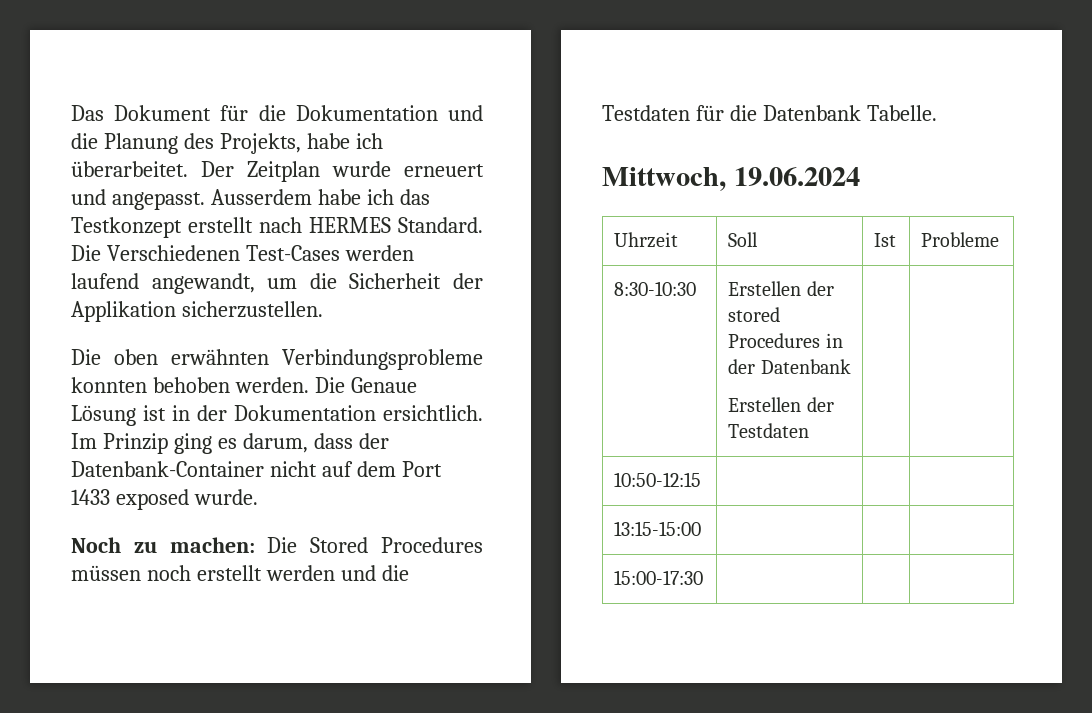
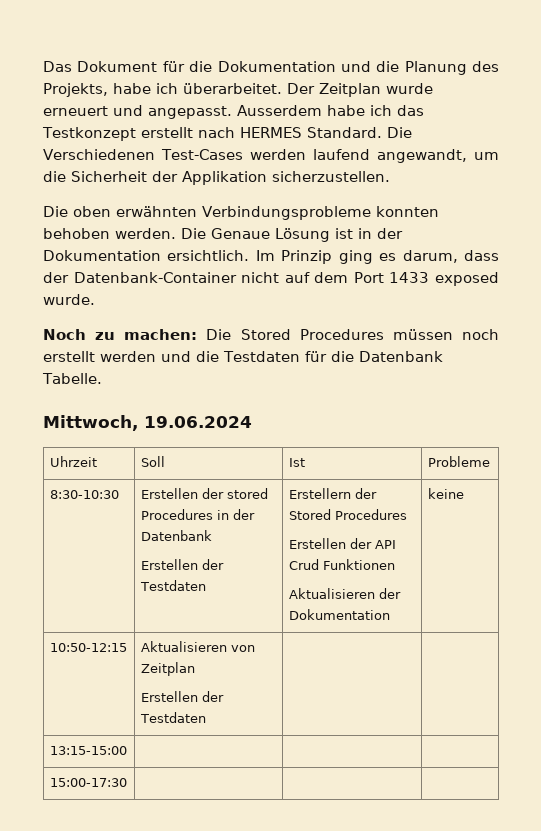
  8:30-10:30 | Erstellen der stored Procedures in der Datenbank
+ Erstellen der Testdaten | Erstellern der Stored Procedures
+ Erstellen der API Crud Funktionen
+ Aktualisieren der Dokumentation | keine
+ 10:50-12:15 | Aktualisieren von Zeitplan
  Erstellen der Testdaten | |
- 10:50-12:15 | | |

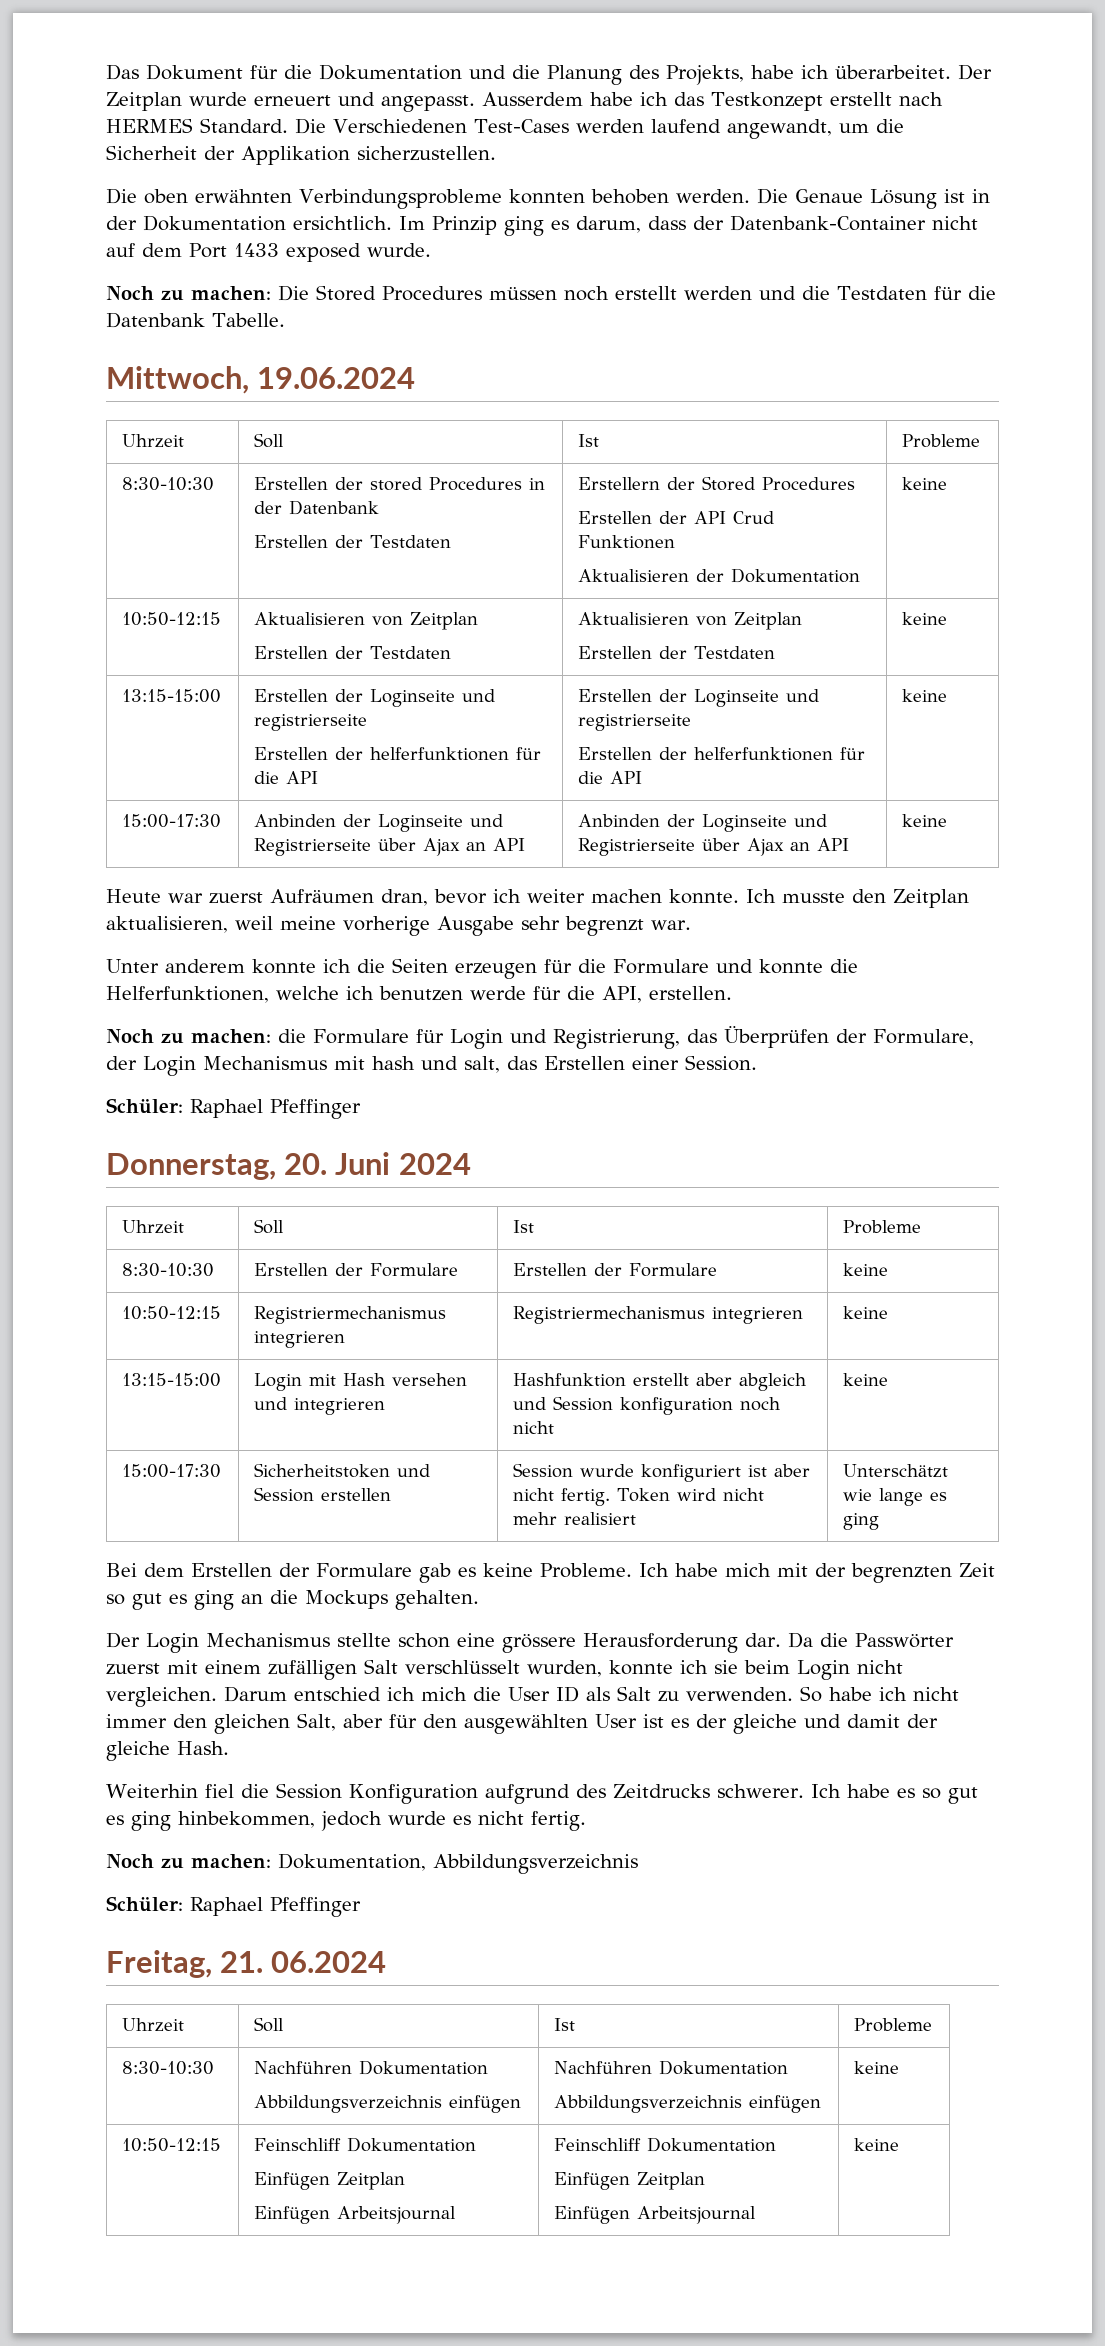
  10:50-12:15 | Aktualisieren von Zeitplan
- Erstellen der Testdaten | |
- 13:15-15:00 | | |
- 15:00-17:30 | | |
+ Erstellen der Testdaten | Aktualisieren von Zeitplan
+ Erstellen der Testdaten | keine
+ 13:15-15:00 | Erstellen der Loginseite und registrierseite
+ Erstellen der helferfunktionen für die API | Erstellen der Loginseite und registrierseite
+ Erstellen der helferfunktionen für die API | keine
+ 15:00-17:30 | Anbinden der Loginseite und Registrierseite über Ajax an API | Anbinden der Loginseite und Registrierseite über Ajax an API | keine
+ Heute war zuerst Aufräumen dran, bevor ich weiter machen konnte. Ich musste den Zeitplan aktualisieren, weil meine vorherige Ausgabe sehr begrenzt war.
+ Unter anderem konnte ich die Seiten erzeugen für die Formulare und konnte die Helferfunktionen, welche ich benutzen werde für die API, erstellen.
+ Noch zu machen: die Formulare für Login und Registrierung, das Überprüfen der Formulare, der Login Mechanismus mit hash und salt, das Erstellen einer Session.
+ Schüler: Raphael Pfeffinger
+ Donnerstag, 20. Juni 2024
+ Uhrzeit | Soll | Ist | Probleme
+ 8:30-10:30 | Erstellen der Formulare | Erstellen der Formulare | keine
+ 10:50-12:15 | Registriermechanismus integrieren | Registriermechanismus integrieren | keine
+ 13:15-15:00 | Login mit Hash versehen und integrieren | Hashfunktion erstellt aber abgleich und Session konfiguration noch nicht | keine
+ 15:00-17:30 | Sicherheitstoken und Session erstellen | Session wurde konfiguriert ist aber nicht fertig. Token wird nicht mehr realisiert | Unterschätzt wie lange es ging
+ Bei dem Erstellen der Formulare gab es keine Probleme. Ich habe mich mit der begrenzten Zeit so gut es ging an die Mockups gehalten.
+ Der Login Mechanismus stellte schon eine grössere Herausforderung dar. Da die Passwörter zuerst mit einem zufälligen Salt verschlüsselt wurden, konnte ich sie beim Login nicht vergleichen. Darum entschied ich mich die User ID als Salt zu verwenden. So habe ich nicht immer den gleichen Salt, aber für den ausgewählten User ist es der gleiche und damit der gleiche Hash.
+ Weiterhin fiel die Session Konfiguration aufgrund des Zeitdrucks schwerer. Ich habe es so gut es ging hinbekommen, jedoch wurde es nicht fertig.
+ Noch zu machen: Dokumentation, Abbildungsverzeichnis
+ Schüler: Raphael Pfeffinger
+ Freitag, 21. 06.2024
+ Uhrzeit | Soll | Ist | Probleme
+ 8:30-10:30 | Nachführen Dokumentation
+ Abbildungsverzeichnis einfügen | Nachführen Dokumentation
+ Abbildungsverzeichnis einfügen | keine
+ 10:50-12:15 | Feinschliff Dokumentation
+ Einfügen Zeitplan
+ Einfügen Arbeitsjournal | Feinschliff Dokumentation
+ Einfügen Zeitplan
+ Einfügen Arbeitsjournal | keine

